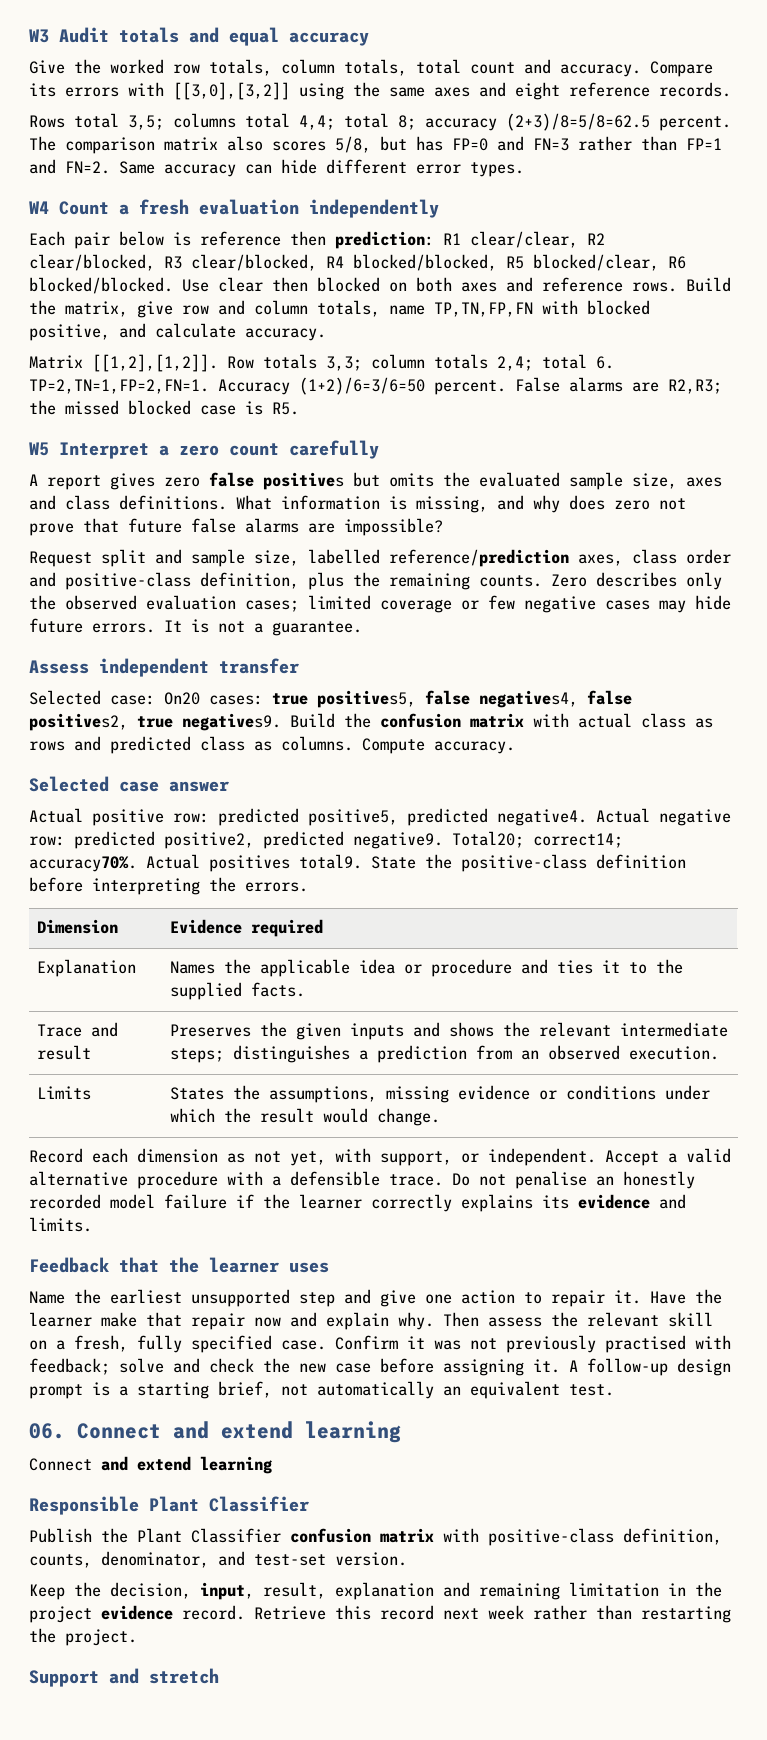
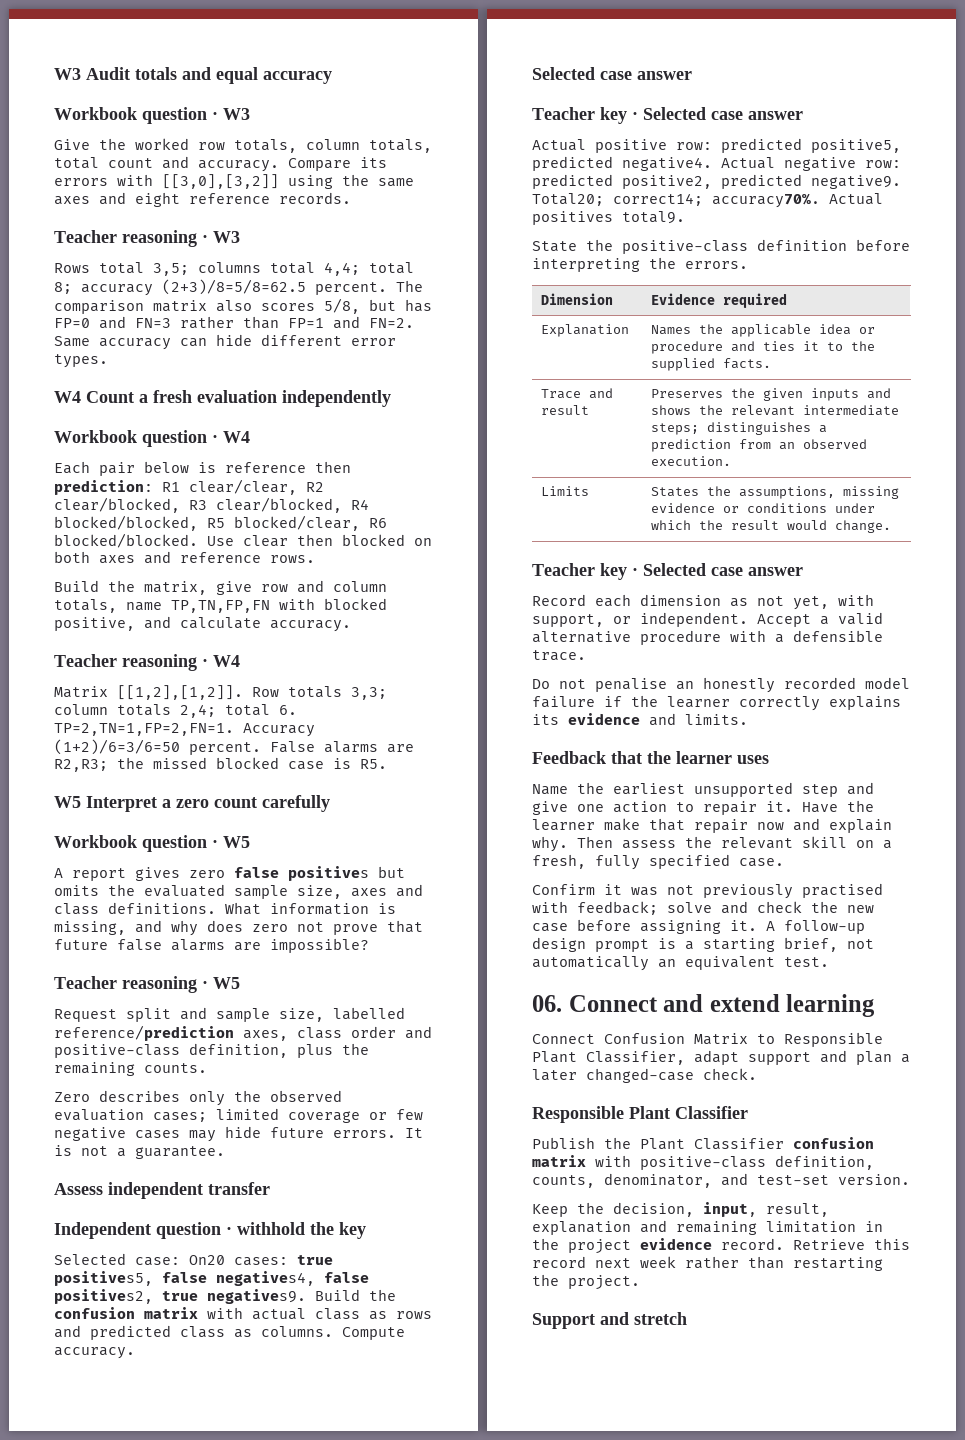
+ Workbook question · W3
+ Teacher reasoning · W3
+ Workbook question · W4
- Use clear then blocked on both axes and reference rows. Build the matrix, give row and column totals, name TP,TN,FP,FN with blocked positive, and calculate accuracy.
+ Use clear then blocked on both axes and reference rows.
+ Build the matrix, give row and column totals, name TP,TN,FP,FN with blocked positive, and calculate accuracy.
+ Teacher reasoning · W4
+ Workbook question · W5
+ Teacher reasoning · W5
- Request split and sample size, labelled reference/prediction axes, class order and positive-class definition, plus the remaining counts. Zero describes only the observed evaluation cases; limited coverage or few negative cases may hide future errors.
+ Request split and sample size, labelled reference/prediction axes, class order and positive-class definition, plus the remaining counts.
+ Zero describes only the observed evaluation cases; limited coverage or few negative cases may hide future errors.
+ Independent question · withhold the key
  Compute accuracy.
  Selected case answer
+ Teacher key · Selected case answer
- Actual positives total9. State the positive-class definition before interpreting the errors.
+ Actual positives total9.
+ State the positive-class definition before interpreting the errors.
  Limits | States the assumptions, missing evidence or conditions under which the result would change.
+ Teacher key · Selected case answer
- Accept a valid alternative procedure with a defensible trace. Do not penalise an honestly recorded model failure if the learner correctly explains its evidence and limits.
+ Accept a valid alternative procedure with a defensible trace.
+ Do not penalise an honestly recorded model failure if the learner correctly explains its evidence and limits.
- Then assess the relevant skill on a fresh, fully specified case. Confirm it was not previously practised with feedback; solve and check the new case before assigning it.
+ Then assess the relevant skill on a fresh, fully specified case.
+ Confirm it was not previously practised with feedback; solve and check the new case before assigning it.
  06. Connect and extend learning
- Connect and extend learning
+ Connect Confusion Matrix to Responsible Plant Classifier, adapt support and plan a later changed-case check.

